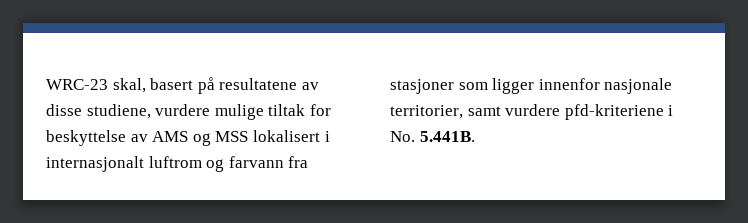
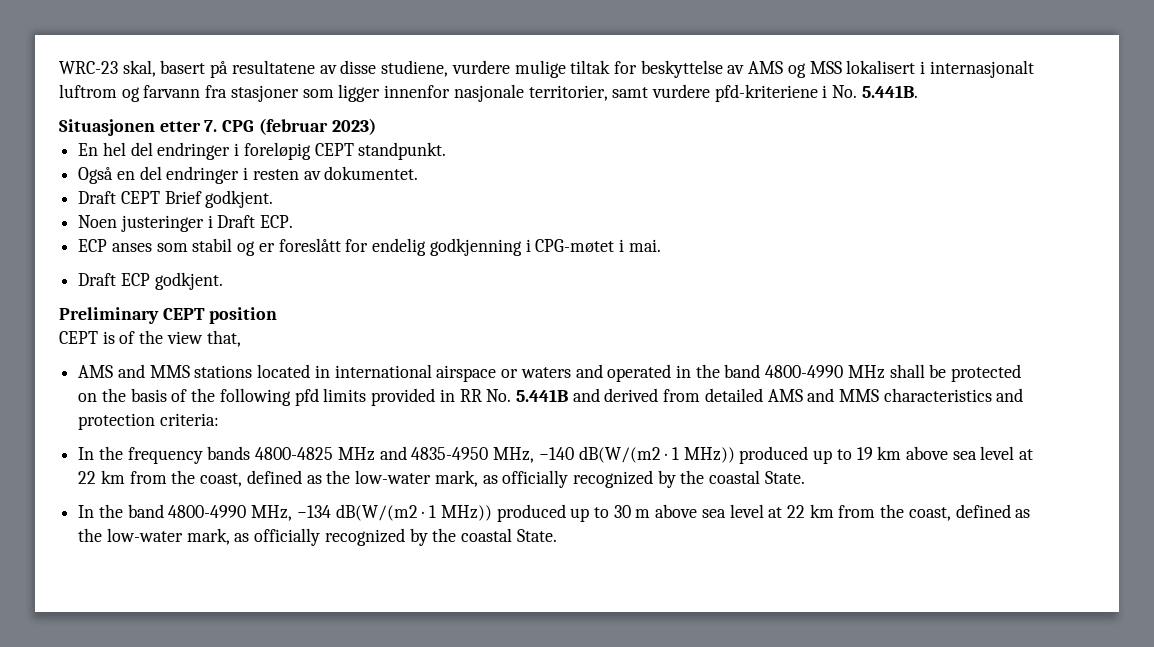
+ Situasjonen etter 7. CPG (februar 2023)
+ En hel del endringer i foreløpig CEPT standpunkt.
+ Også en del endringer i resten av dokumentet.
+ Draft CEPT Brief godkjent.
+ Noen justeringer i Draft ECP.
+ ECP anses som stabil og er foreslått for endelig godkjenning i CPG-møtet i mai.
+ Draft ECP godkjent.
+ Preliminary CEPT position
+ CEPT is of the view that,
+ AMS and MMS stations located in international airspace or waters and operated in the band 4800-4990 MHz shall be protected on the basis of the following pfd limits provided in RR No. 5.441B and derived from detailed AMS and MMS characteristics and protection criteria:
+ In the frequency bands 4800-4825 MHz and 4835-4950 MHz, −140 dB(W/(m2 · 1 MHz)) produced up to 19 km above sea level at 22 km from the coast, defined as the low-water mark, as officially recognized by the coastal State.
+ In the band 4800-4990 MHz, −134 dB(W/(m2 · 1 MHz)) produced up to 30 m above sea level at 22 km from the coast, defined as the low-water mark, as officially recognized by the coastal State.

